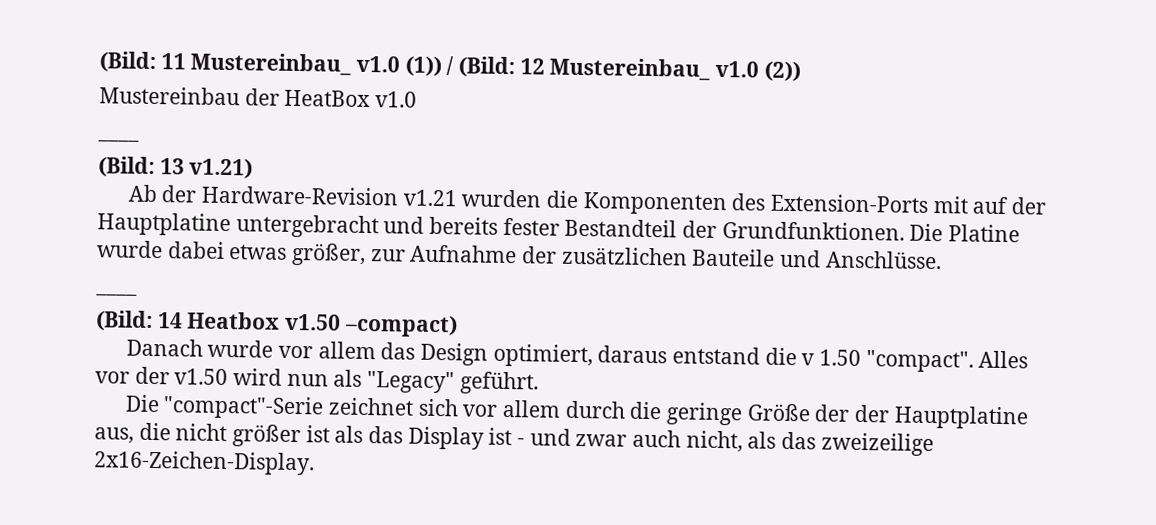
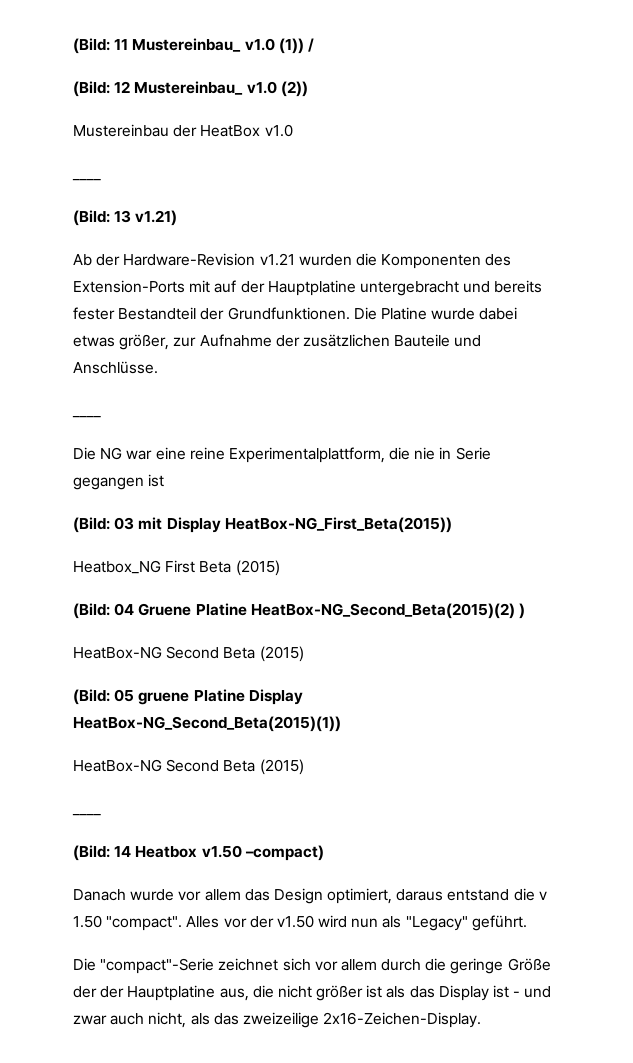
- (Bild: 11 Mustereinbau_ v1.0 (1)) / (Bild: 12 Mustereinbau_ v1.0 (2))
+ (Bild: 11 Mustereinbau_ v1.0 (1)) /
+ (Bild: 12 Mustereinbau_ v1.0 (2))
+ Die NG war eine reine Experimentalplattform, die nie in Serie gegangen ist
+ (Bild: 03 mit Display HeatBox-NG_First_Beta(2015))
+ Heatbox_NG First Beta (2015)
+ (Bild: 04 Gruene Platine HeatBox-NG_Second_Beta(2015)(2) )
+ HeatBox-NG Second Beta (2015)
+ (Bild: 05 gruene Platine Display HeatBox-NG_Second_Beta(2015)(1))
+ HeatBox-NG Second Beta (2015)
+ ____

